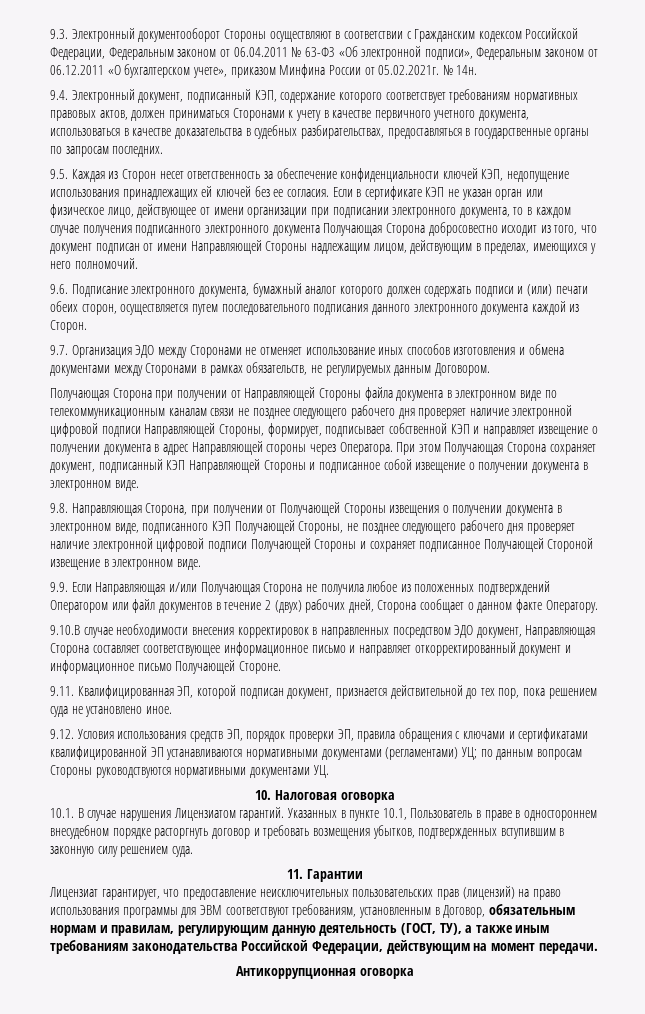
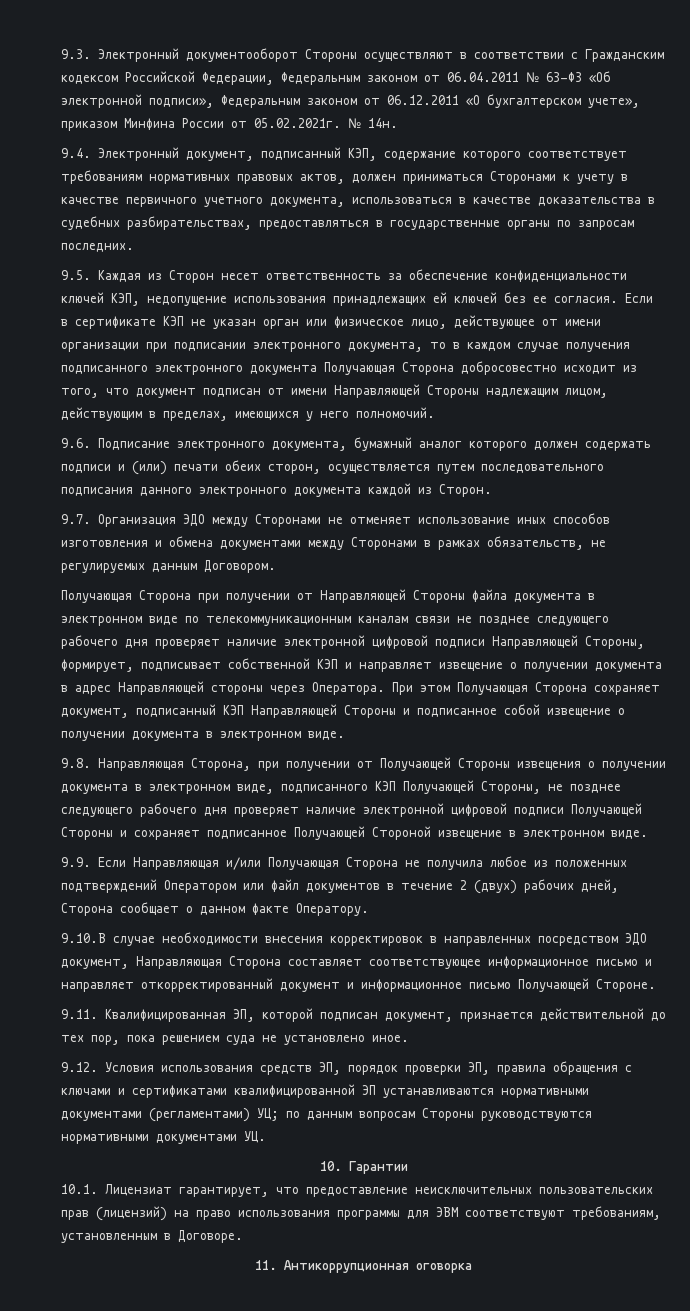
- 10. Налоговая оговорка
+ 10. Гарантии
- 10.1. В случае нарушения Лицензиатом гарантий. Указанных в пункте 10.1, Пользователь в праве в одностороннем внесудебном порядке расторгнуть договор и требовать возмещения убытков, подтвержденных вступившим в законную силу решением суда.
- 11. Гарантии
- Лицензиат гарантирует, что предоставление неисключительных пользовательских прав (лицензий) на право использования программы для ЭВМ соответствуют требованиям, установленным в Договор, обязательным нормам и правилам, регулирующим данную деятельность (ГОСТ, ТУ), а также иным требованиям законодательства Российской Федерации, действующим на момент передачи.
- Антикоррупционная оговорка
+ 10.1. Лицензиат гарантирует, что предоставление неисключительных пользовательских прав (лицензий) на право использования программы для ЭВМ соответствуют требованиям, установленным в Договоре.
+ 11. Антикоррупционная оговорка

